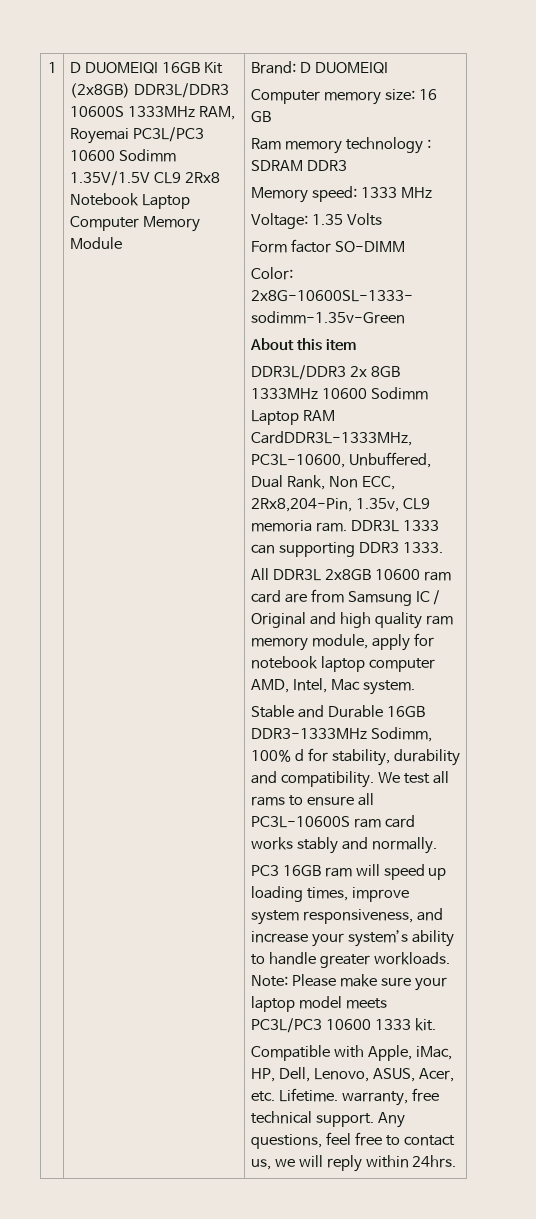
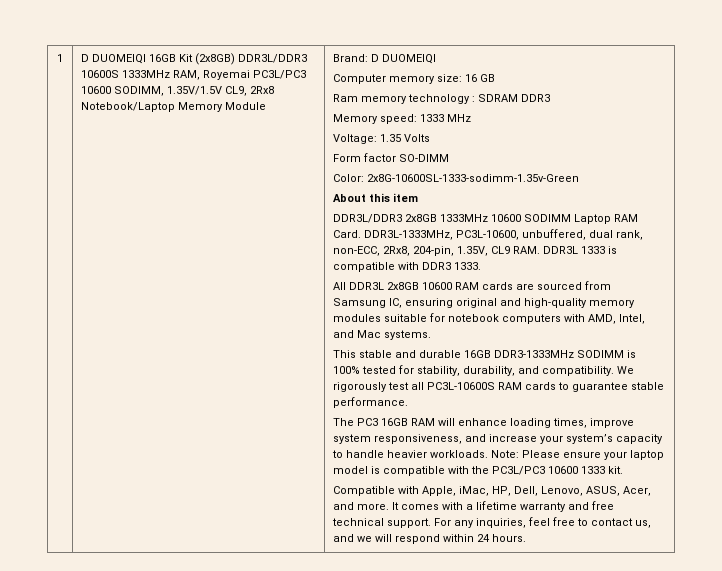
- D DUOMEIQI 16GB Kit (2x8GB) DDR3L/DDR3 10600S 1333MHz RAM, Royemai PC3L/PC3 10600 Sodimm 1.35V/1.5V CL9 2Rx8 Notebook Laptop Computer Memory Module
+ D DUOMEIQI 16GB Kit (2x8GB) DDR3L/DDR3 10600S 1333MHz RAM, Royemai PC3L/PC3 10600 SODIMM, 1.35V/1.5V CL9, 2Rx8 Notebook/Laptop Memory Module
- DDR3L/DDR3 2x 8GB 1333MHz 10600 Sodimm Laptop RAM CardDDR3L-1333MHz, PC3L-10600, Unbuffered, Dual Rank, Non ECC, 2Rx8,204-Pin, 1.35v, CL9 memoria ram. DDR3L 1333 can supporting DDR3 1333.
+ DDR3L/DDR3 2x8GB 1333MHz 10600 SODIMM Laptop RAM Card. DDR3L-1333MHz, PC3L-10600, unbuffered, dual rank, non-ECC, 2Rx8, 204-pin, 1.35V, CL9 RAM. DDR3L 1333 is compatible with DDR3 1333.
- All DDR3L 2x8GB 10600 ram card are from Samsung IC / Original and high quality ram memory module, apply for notebook laptop computer AMD, Intel, Mac system.
- Stable and Durable 16GB DDR3-1333MHz Sodimm, 100% d for stability, durability and compatibility.
+ All DDR3L 2x8GB 10600 RAM cards are sourced from Samsung IC, ensuring original and high-quality memory modules suitable for notebook computers with AMD, Intel, and Mac systems.
+ This stable and durable 16GB DDR3-1333MHz SODIMM is 100% tested for stability, durability, and compatibility.
- We test all rams to ensure all PC3L-10600S ram card works stably and normally.
- PC3 16GB ram will speed up loading times, improve system responsiveness, and increase your system’s ability to handle greater workloads.
+ We rigorously test all PC3L-10600S RAM cards to guarantee stable performance.
+ The PC3 16GB RAM will enhance loading times, improve system responsiveness, and increase your system’s capacity to handle heavier workloads.
- Note: Please make sure your laptop model meets PC3L/PC3 10600 1333 kit.
+ Note: Please ensure your laptop model is compatible with the PC3L/PC3 10600 1333 kit.
- Compatible with Apple, iMac, HP, Dell, Lenovo, ASUS, Acer, etc. Lifetime. warranty, free technical support. Any questions, feel free to contact us, we will reply within 24hrs.
+ Compatible with Apple, iMac, HP, Dell, Lenovo, ASUS, Acer, and more. It comes with a lifetime warranty and free technical support. For any inquiries, feel free to contact us, and we will respond within 24 hours.

